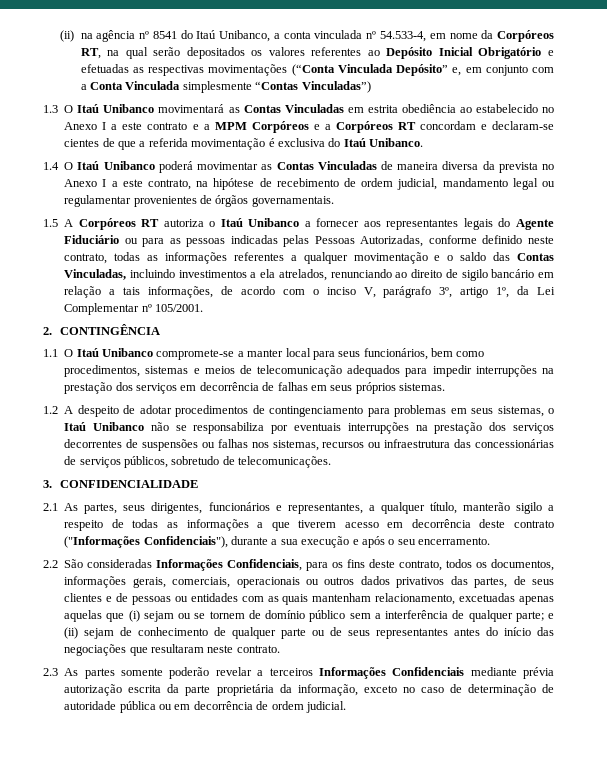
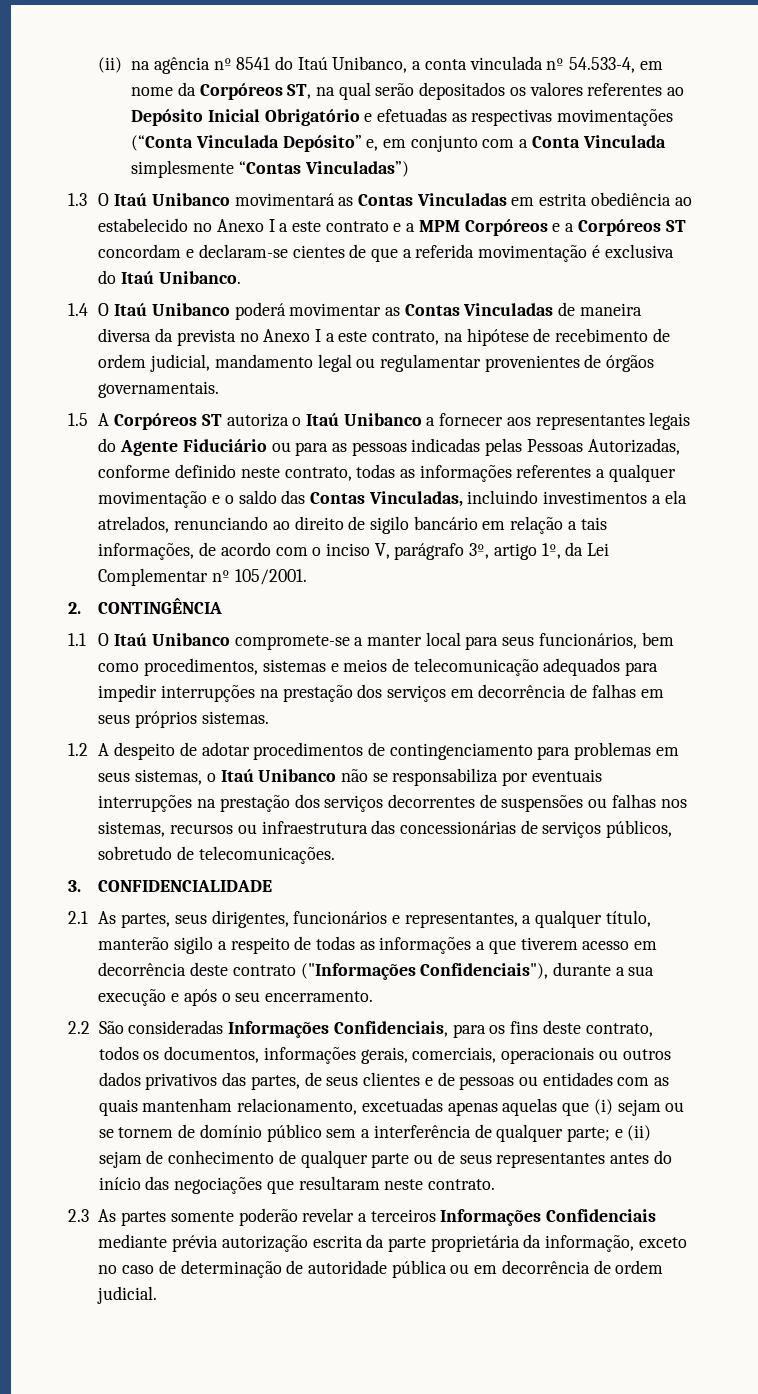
- (ii) na agência nº 8541 do Itaú Unibanco, a conta vinculada nº 54.533-4, em nome da Corpóreos RT, na qual serão depositados os valores referentes ao Depósito Inicial Obrigatório e efetuadas as respectivas movimentações (“Conta Vinculada Depósito” e, em conjunto com a Conta Vinculada simplesmente “Contas Vinculadas”)
+ (ii) na agência nº 8541 do Itaú Unibanco, a conta vinculada nº 54.533-4, em nome da Corpóreos ST, na qual serão depositados os valores referentes ao Depósito Inicial Obrigatório e efetuadas as respectivas movimentações (“Conta Vinculada Depósito” e, em conjunto com a Conta Vinculada simplesmente “Contas Vinculadas”)
- 1.3 O Itaú Unibanco movimentará as Contas Vinculadas em estrita obediência ao estabelecido no Anexo I a este contrato e a MPM Corpóreos e a Corpóreos RT concordam e declaram-se cientes de que a referida movimentação é exclusiva do Itaú Unibanco.
+ 1.3 O Itaú Unibanco movimentará as Contas Vinculadas em estrita obediência ao estabelecido no Anexo I a este contrato e a MPM Corpóreos e a Corpóreos ST concordam e declaram-se cientes de que a referida movimentação é exclusiva do Itaú Unibanco.
- 1.5 A Corpóreos RT autoriza o Itaú Unibanco a fornecer aos representantes legais do Agente Fiduciário ou para as pessoas indicadas pelas Pessoas Autorizadas, conforme definido neste contrato, todas as informações referentes a qualquer movimentação e o saldo das Contas Vinculadas, incluindo investimentos a ela atrelados, renunciando ao direito de sigilo bancário em relação a tais informações, de acordo com o inciso V, parágrafo 3º, artigo 1º, da Lei Complementar nº 105/2001.
+ 1.5 A Corpóreos ST autoriza o Itaú Unibanco a fornecer aos representantes legais do Agente Fiduciário ou para as pessoas indicadas pelas Pessoas Autorizadas, conforme definido neste contrato, todas as informações referentes a qualquer movimentação e o saldo das Contas Vinculadas, incluindo investimentos a ela atrelados, renunciando ao direito de sigilo bancário em relação a tais informações, de acordo com o inciso V, parágrafo 3º, artigo 1º, da Lei Complementar nº 105/2001.

